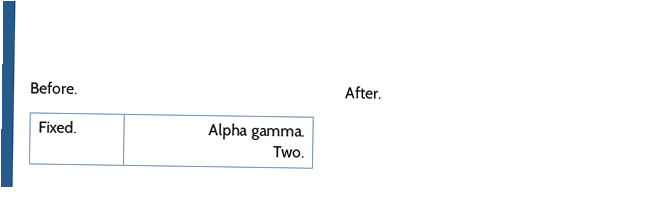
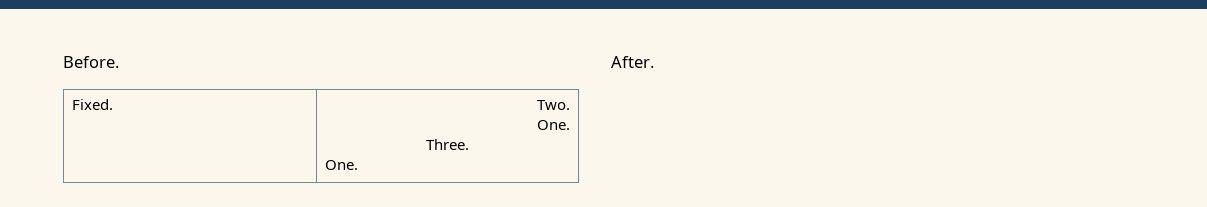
- Fixed. | Alpha gamma.
- Two.
+ Fixed. | Two.
+ One.
+ Three.
+ One.

